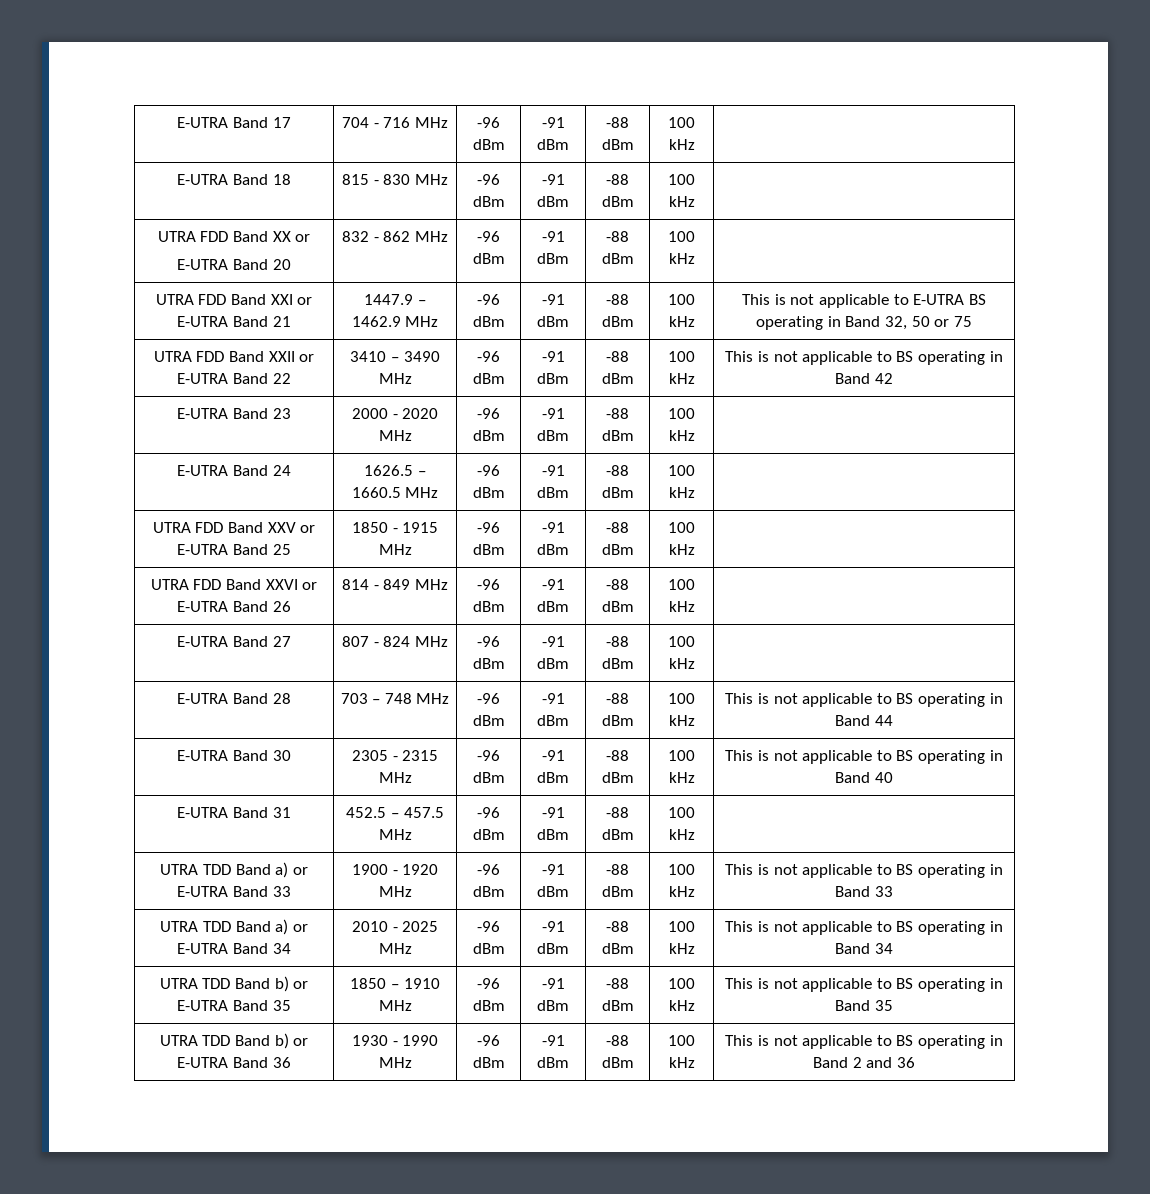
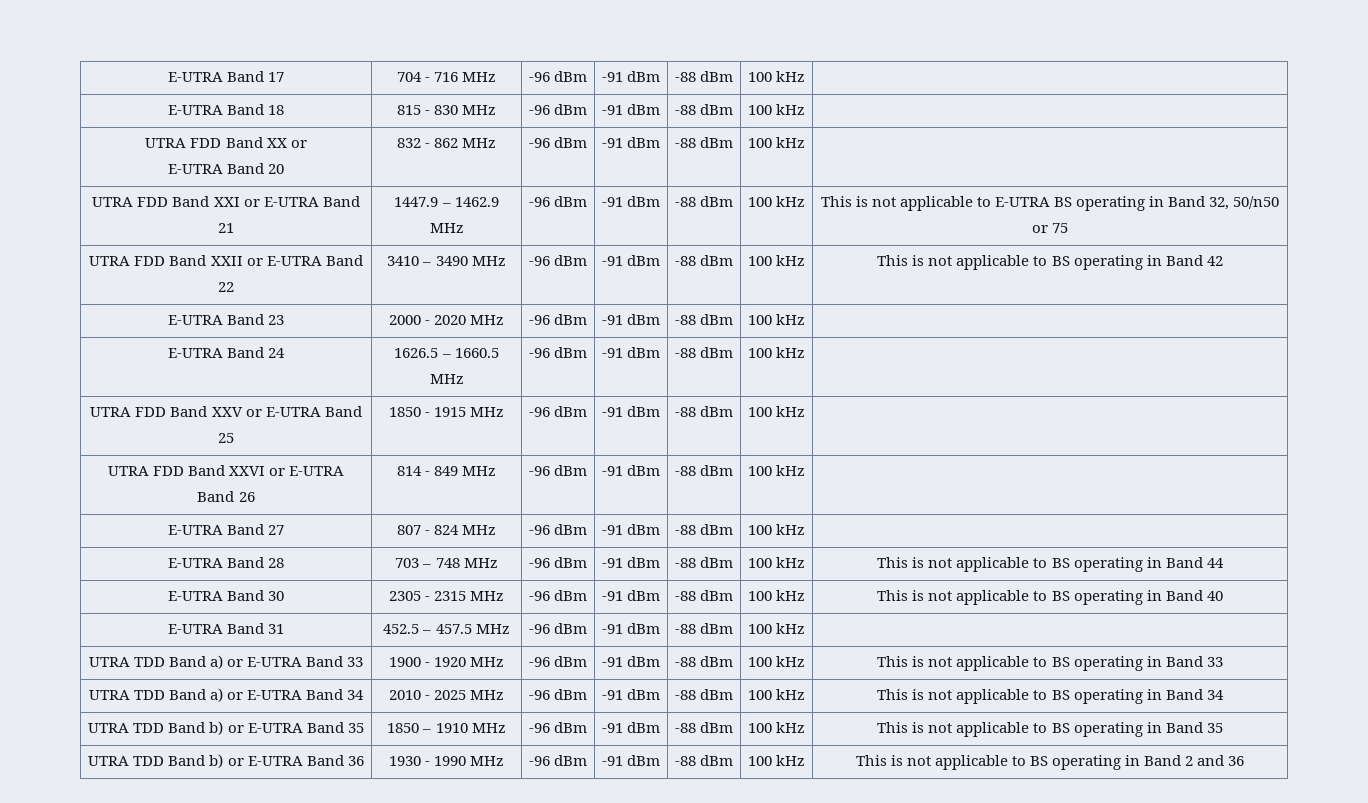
- UTRA FDD Band XXI or E-UTRA Band 21 | 1447.9 – 1462.9 MHz | -96 dBm | -91 dBm | -88 dBm | 100 kHz | This is not applicable to E-UTRA BS operating in Band 32, 50 or 75
+ UTRA FDD Band XXI or E-UTRA Band 21 | 1447.9 – 1462.9 MHz | -96 dBm | -91 dBm | -88 dBm | 100 kHz | This is not applicable to E-UTRA BS operating in Band 32, 50/n50 or 75

